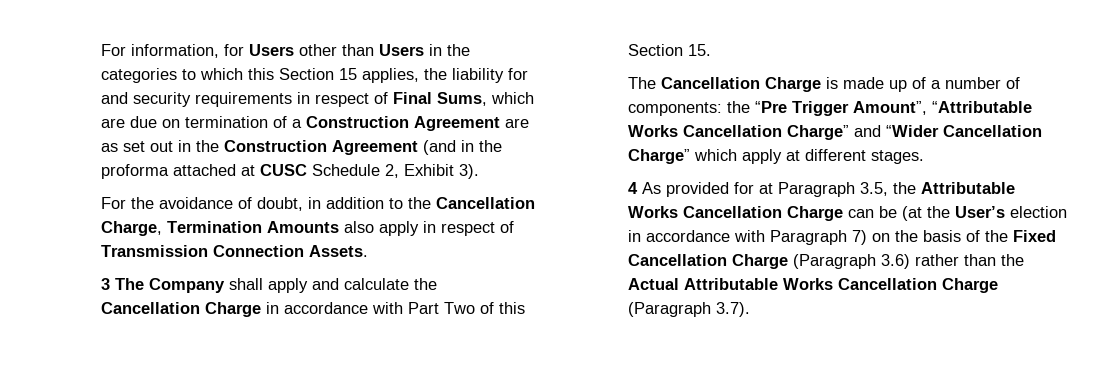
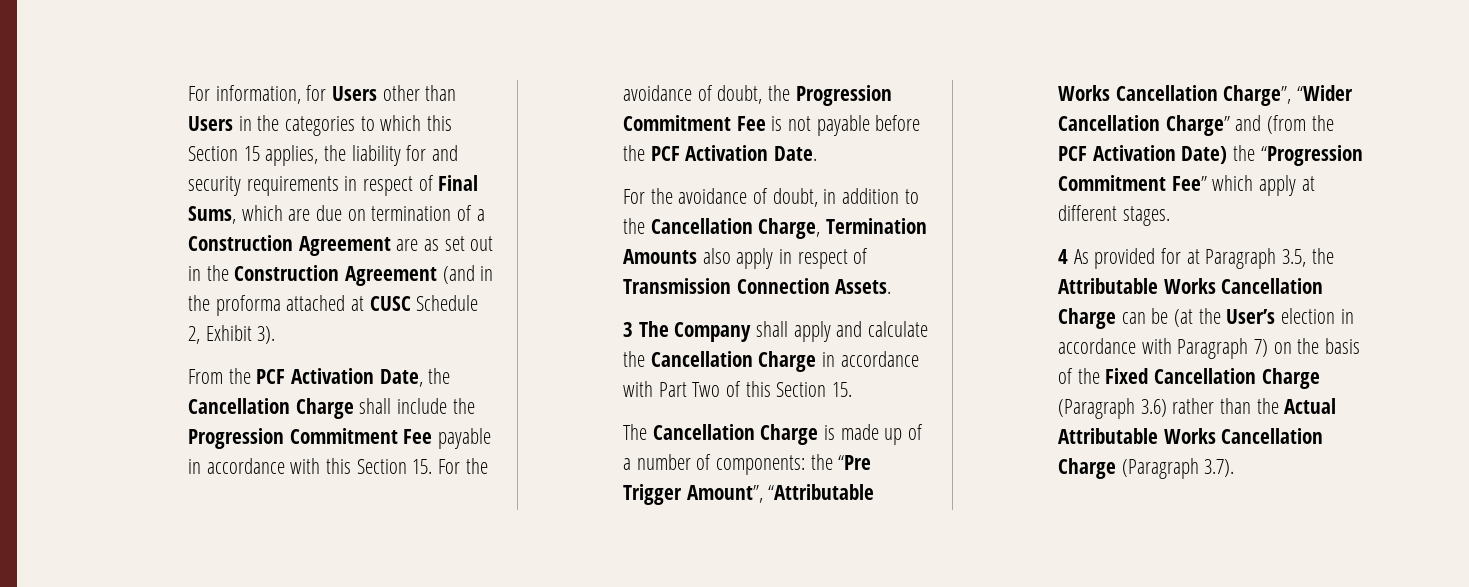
+ From the PCF Activation Date, the Cancellation Charge shall include the Progression Commitment Fee payable in accordance with this Section 15. For the avoidance of doubt, the Progression Commitment Fee is not payable before the PCF Activation Date.
- The Cancellation Charge is made up of a number of components: the “Pre Trigger Amount”, “Attributable Works Cancellation Charge” and “Wider Cancellation Charge” which apply at different stages.
+ The Cancellation Charge is made up of a number of components: the “Pre Trigger Amount”, “Attributable Works Cancellation Charge”, “Wider Cancellation Charge” and (from the PCF Activation Date) the “Progression Commitment Fee” which apply at different stages.

